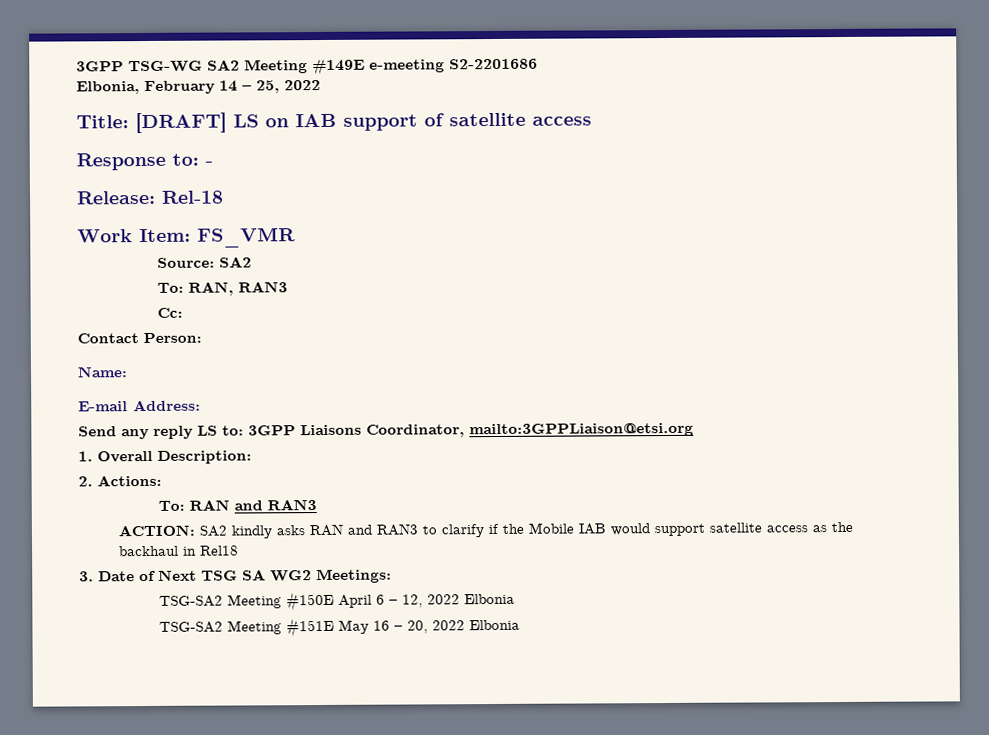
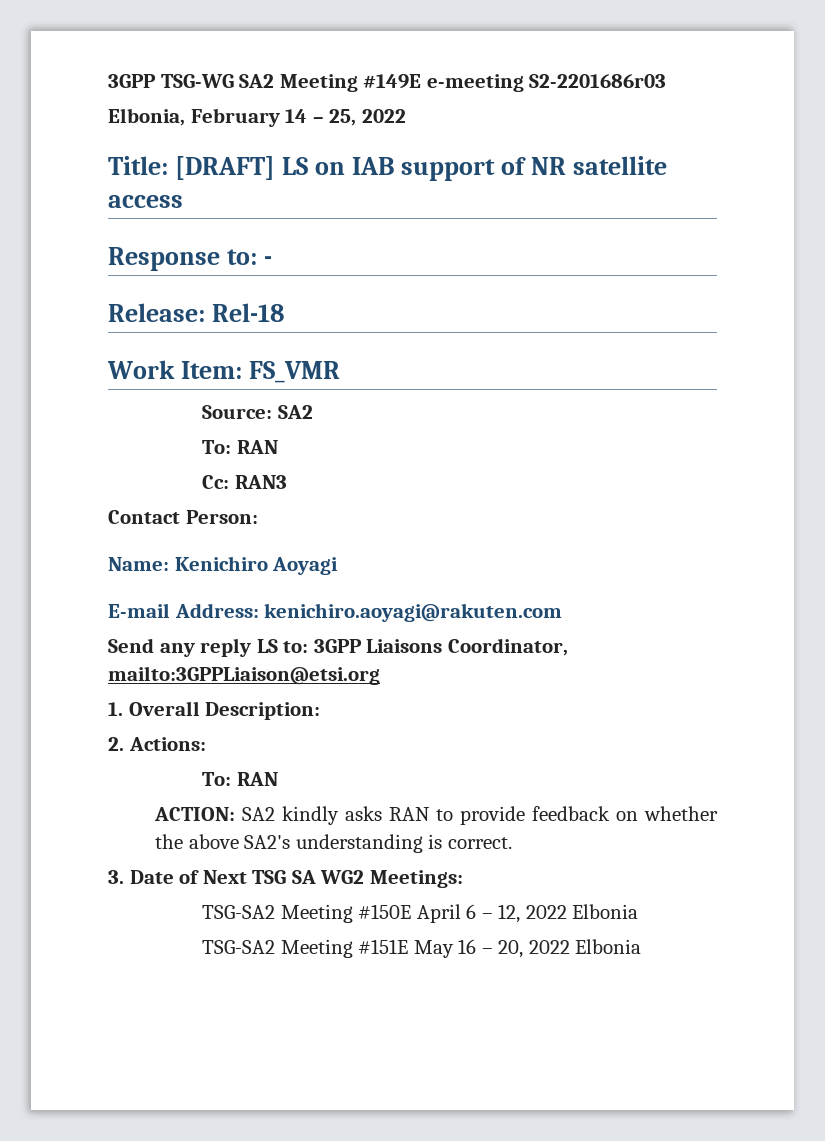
- 3GPP TSG-WG SA2 Meeting #149E e-meeting S2-2201686
+ 3GPP TSG-WG SA2 Meeting #149E e-meeting S2-2201686r03
- Title: [DRAFT] LS on IAB support of satellite access
+ Title: [DRAFT] LS on IAB support of NR satellite access
  Source: SA2
- To: RAN, RAN3
+ To: RAN
- Cc:
+ Cc: RAN3
- Name:
+ Name: Kenichiro Aoyagi
- E-mail Address:
+ E-mail Address: kenichiro.aoyagi@rakuten.com
  2. Actions:
- To: RAN and RAN3
+ To: RAN
- ACTION: SA2 kindly asks RAN and RAN3 to clarify if the Mobile IAB would support satellite access as the backhaul in Rel18
+ ACTION: SA2 kindly asks RAN to provide feedback on whether the above SA2's understanding is correct.

